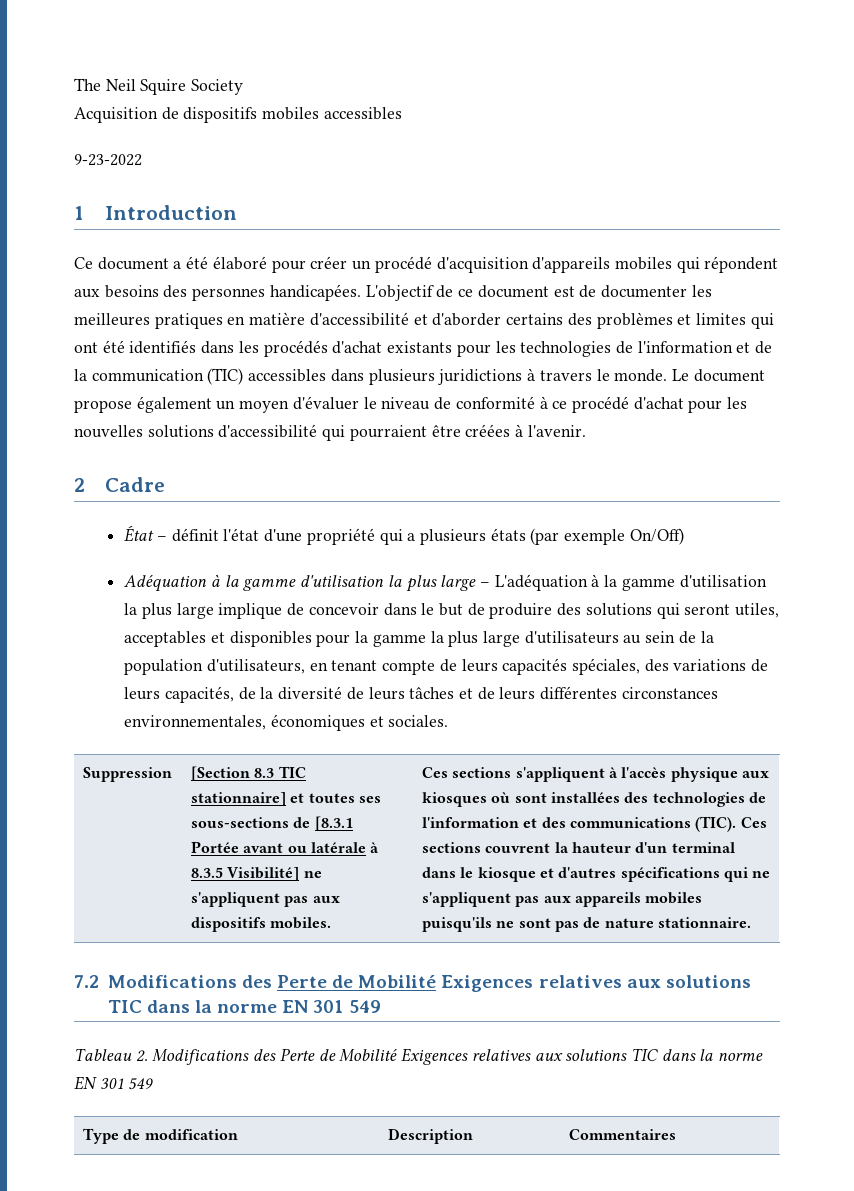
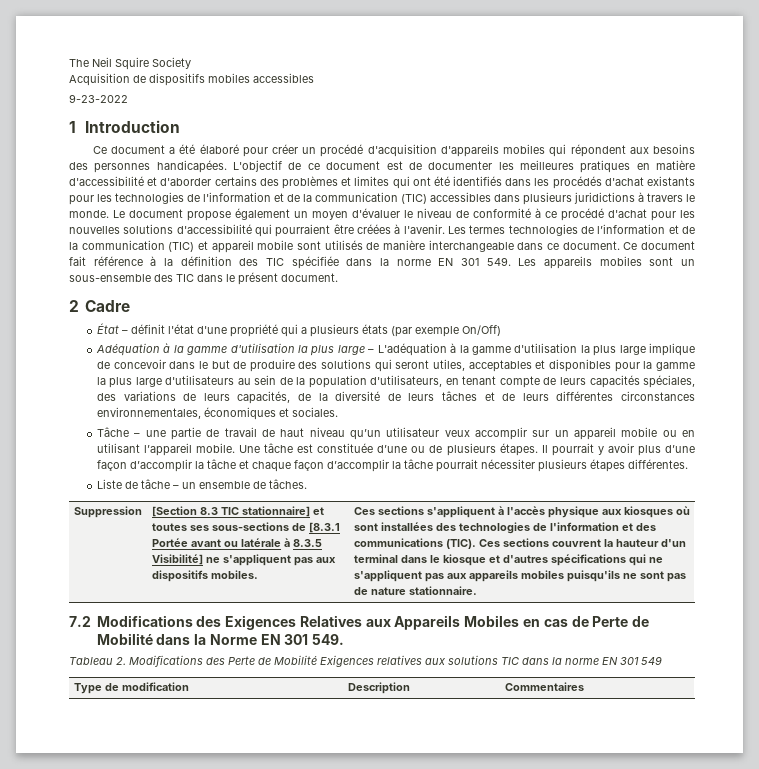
+ Les termes technologies de l’information et de la communication (TIC) et appareil mobile sont utilisés de manière interchangeable dans ce document. Ce document fait référence à la définition des TIC spécifiée dans la norme EN 301 549. Les appareils mobiles sont un sous-ensemble des TIC dans le présent document.
+ Tâche – une partie de travail de haut niveau qu’un utilisateur veux accomplir sur un appareil mobile ou en utilisant l’appareil mobile. Une tâche est constituée d’une ou de plusieurs étapes. Il pourrait y avoir plus d’une façon d’accomplir la tâche et chaque façon d’accomplir la tâche pourrait nécessiter plusieurs étapes différentes.
+ Liste de tâche – un ensemble de tâches.
- 7.2 Modifications des Perte de Mobilité Exigences relatives aux solutions TIC dans la norme EN 301 549
+ 7.2 Modifications des Exigences Relatives aux Appareils Mobiles en cas de Perte de Mobilité dans la Norme EN 301 549.

